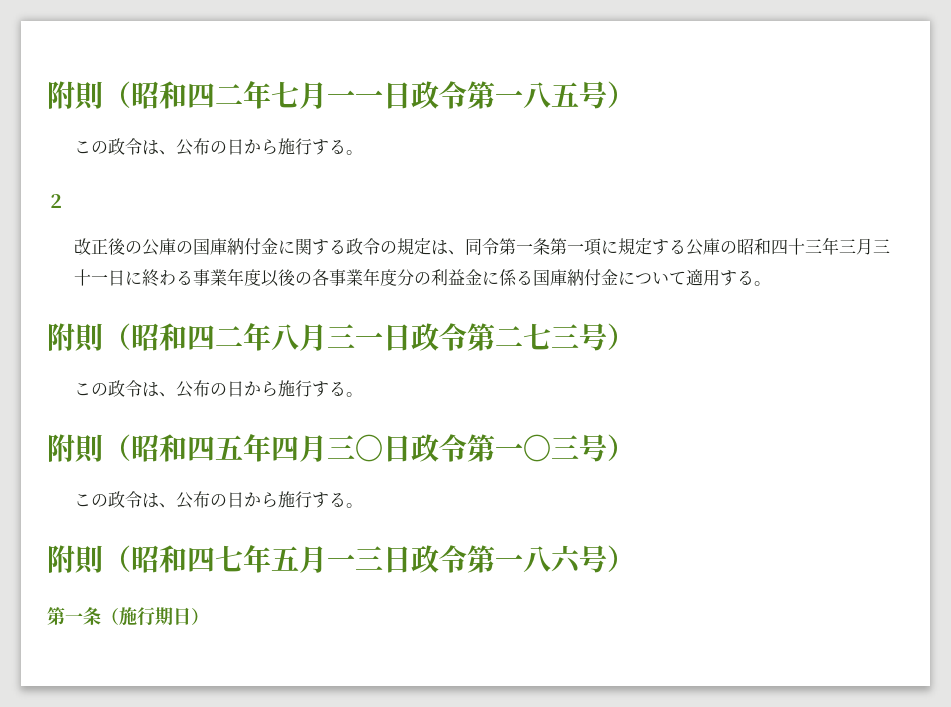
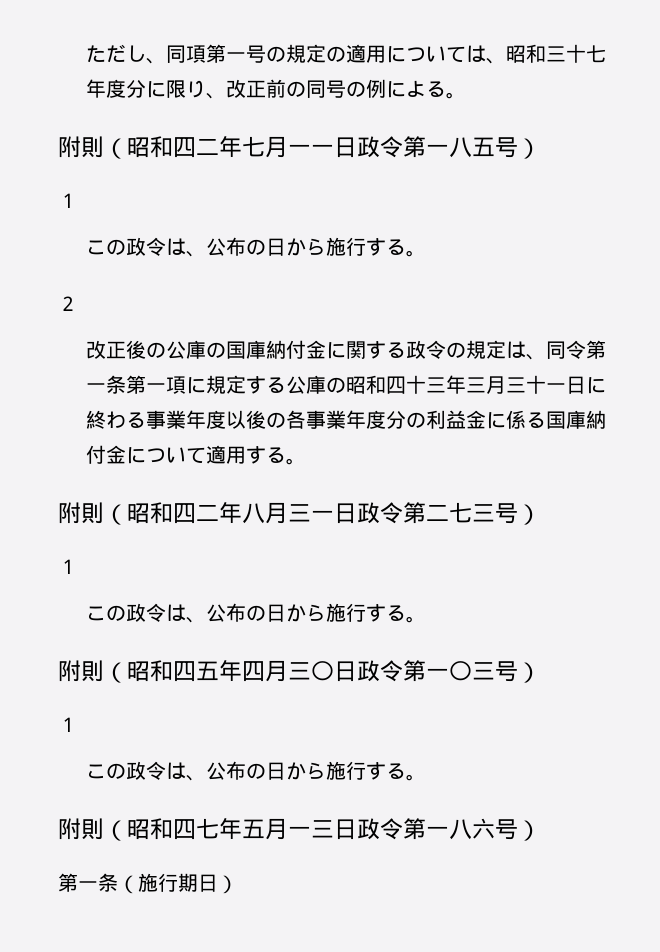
+ ただし、同項第一号の規定の適用については、昭和三十七年度分に限り、改正前の同号の例による。
  附則（昭和四二年七月一一日政令第一八五号）
+ １
  附則（昭和四二年八月三一日政令第二七三号）
+ １
  附則（昭和四五年四月三〇日政令第一〇三号）
+ １

